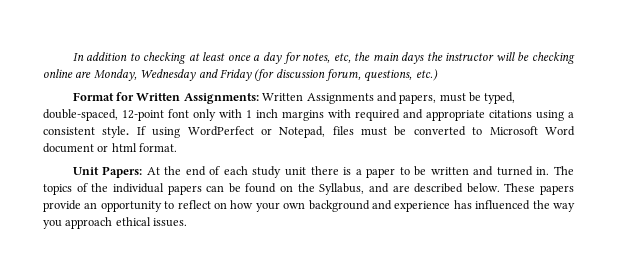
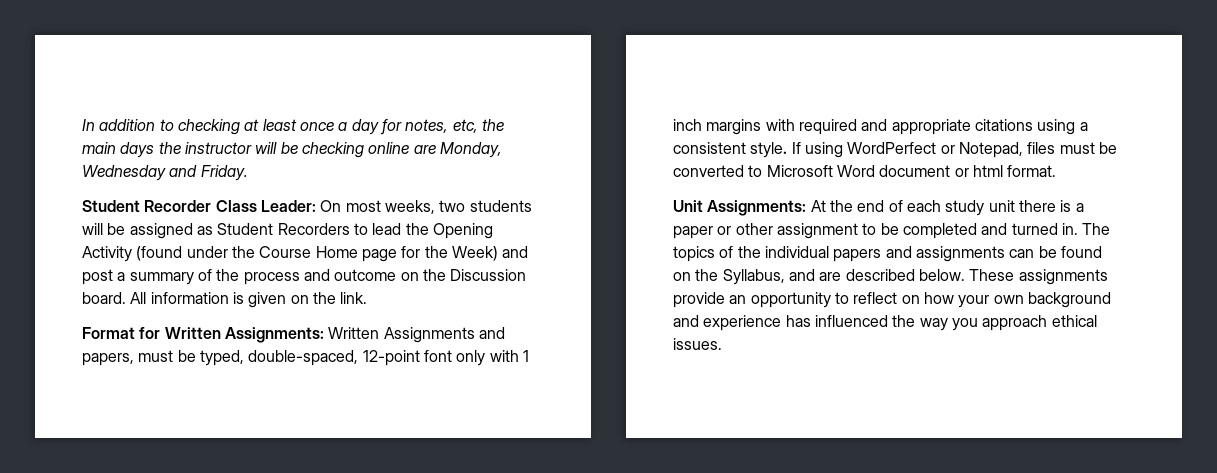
- In addition to checking at least once a day for notes, etc, the main days the instructor will be checking online are Monday, Wednesday and Friday (for discussion forum, questions, etc.)
+ In addition to checking at least once a day for notes, etc, the main days the instructor will be checking online are Monday, Wednesday and Friday.
+ Student Recorder Class Leader: On most weeks, two students will be assigned as Student Recorders to lead the Opening Activity (found under the Course Home page for the Week) and post a summary of the process and outcome on the Discussion board. All information is given on the link.
- Unit Papers: At the end of each study unit there is a paper to be written and turned in.
+ Unit Assignments: At the end of each study unit there is a paper or other assignment to be completed and turned in.
- The topics of the individual papers can be found on the Syllabus, and are described below.
+ The topics of the individual papers and assignments can be found on the Syllabus, and are described below.
- These papers provide an opportunity to reflect on how your own background and experience has influenced the way you approach ethical issues.
+ These assignments provide an opportunity to reflect on how your own background and experience has influenced the way you approach ethical issues.

